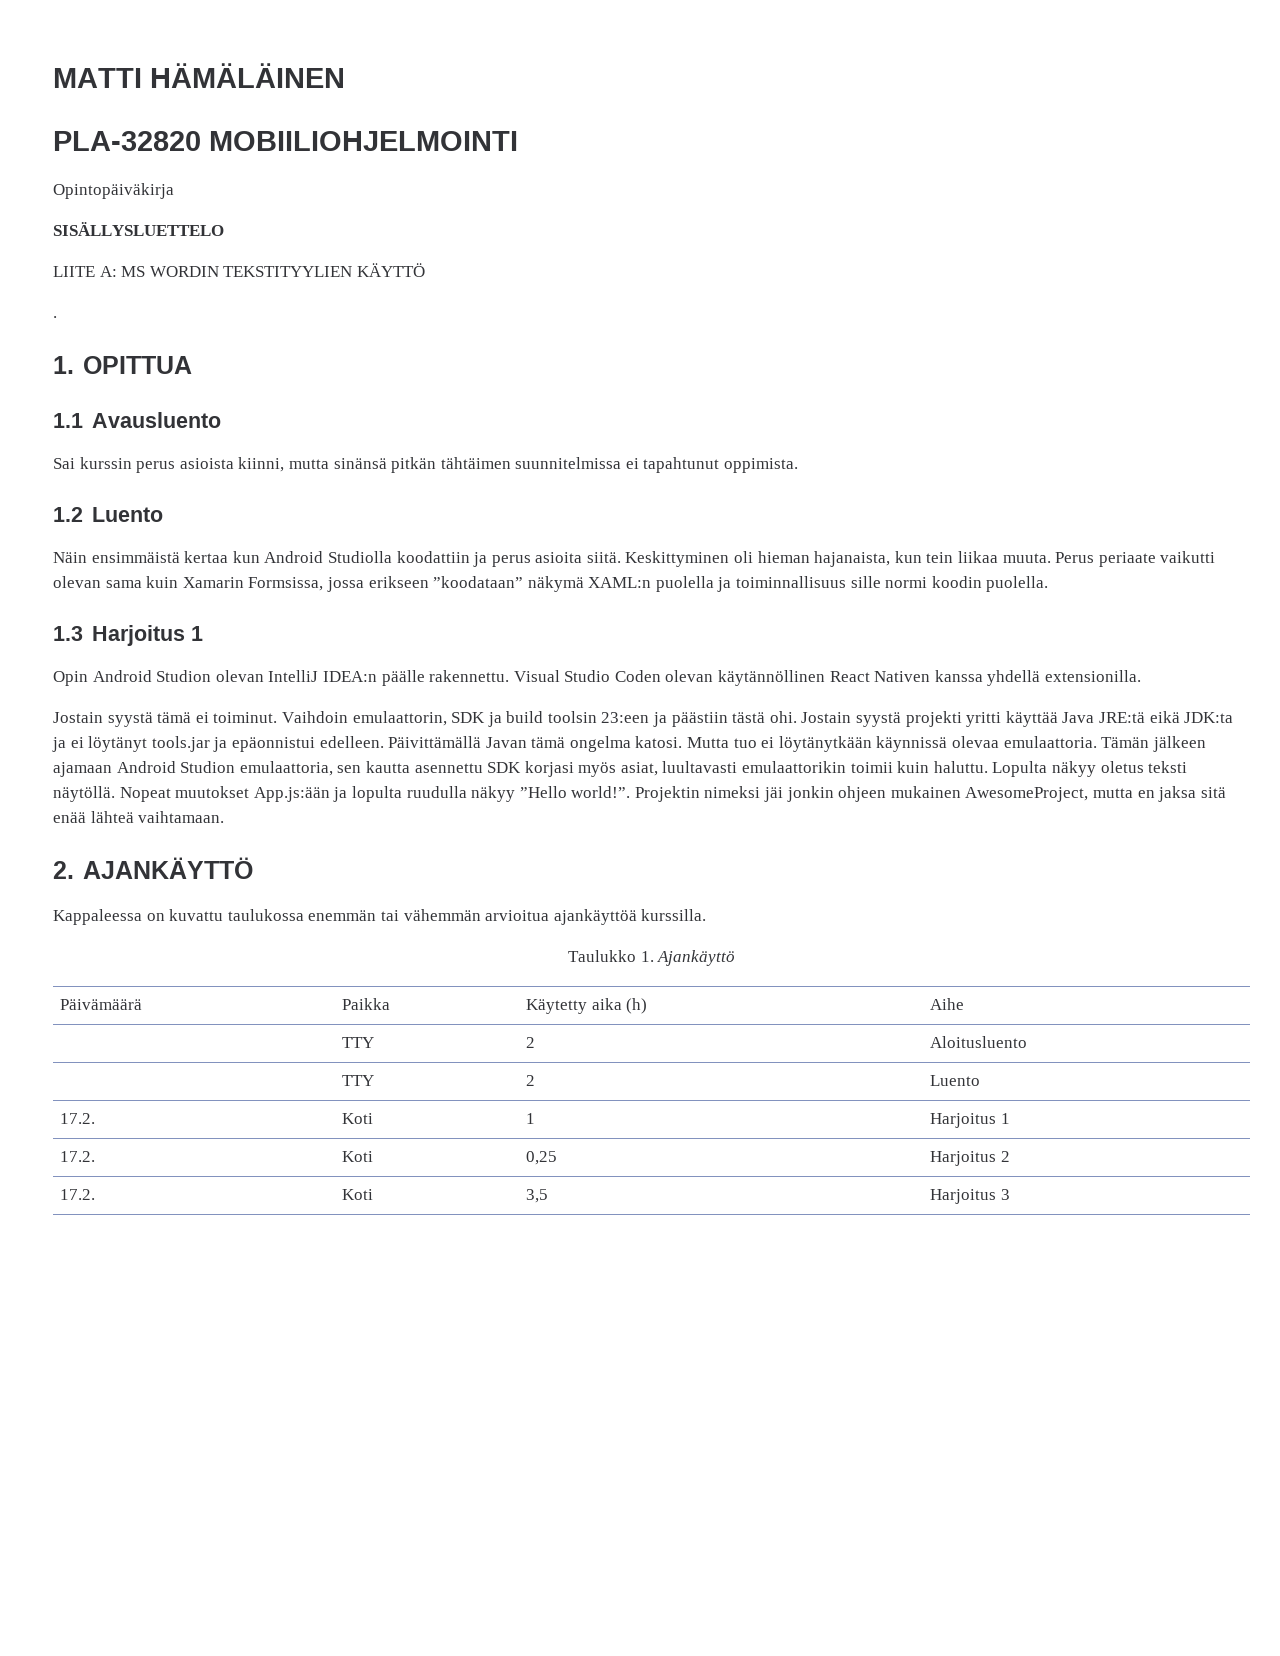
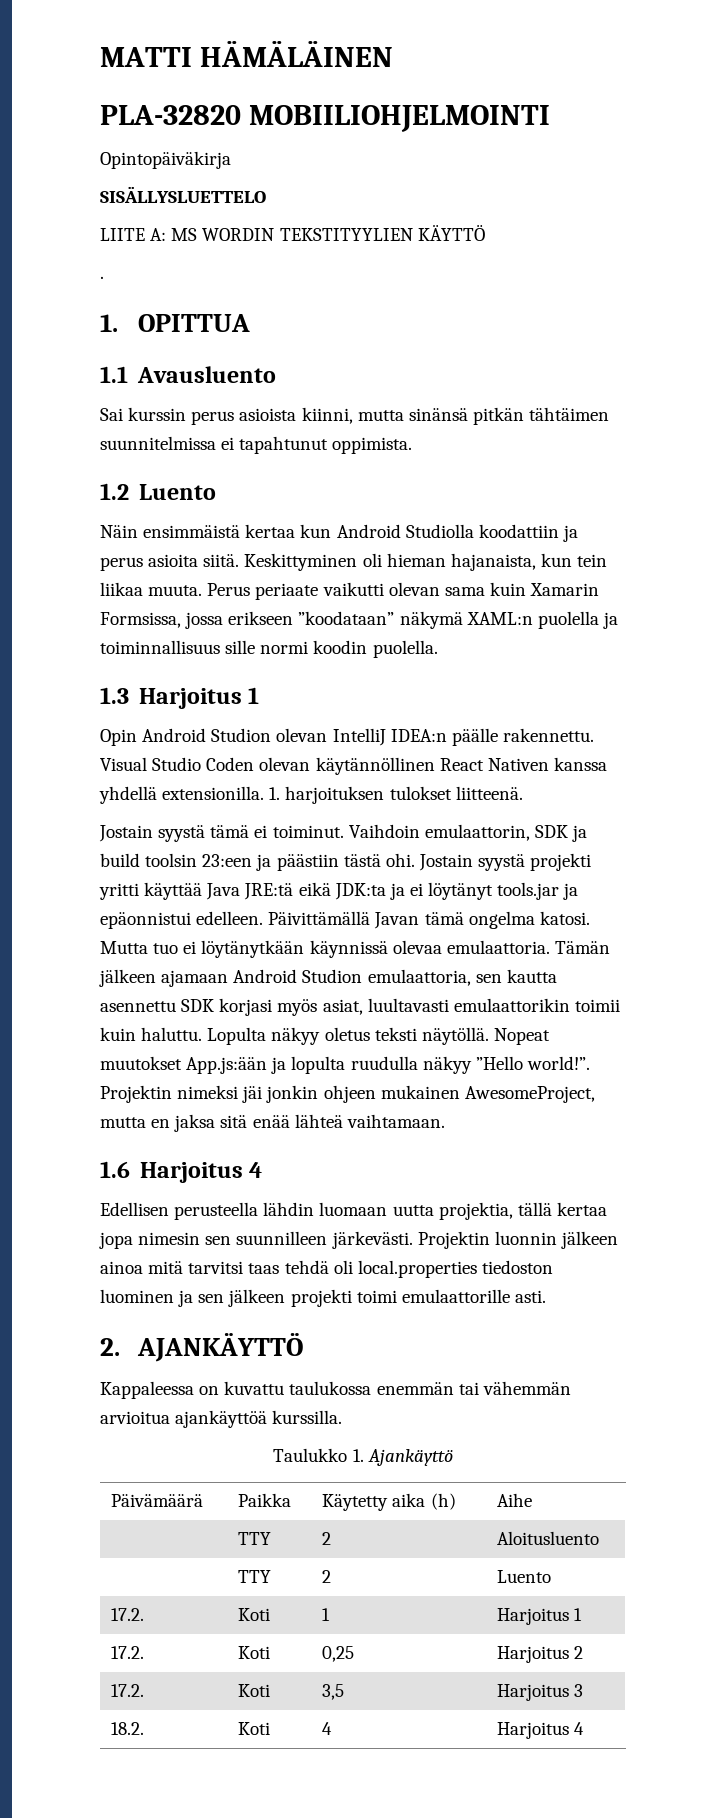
+ 1. harjoituksen tulokset liitteenä.
+ 1.6 Harjoitus 4
+ Edellisen perusteella lähdin luomaan uutta projektia, tällä kertaa jopa nimesin sen suunnilleen järkevästi. Projektin luonnin jälkeen ainoa mitä tarvitsi taas tehdä oli local.properties tiedoston luominen ja sen jälkeen projekti toimi emulaattorille asti.
+ 18.2. | Koti | 4 | Harjoitus 4

